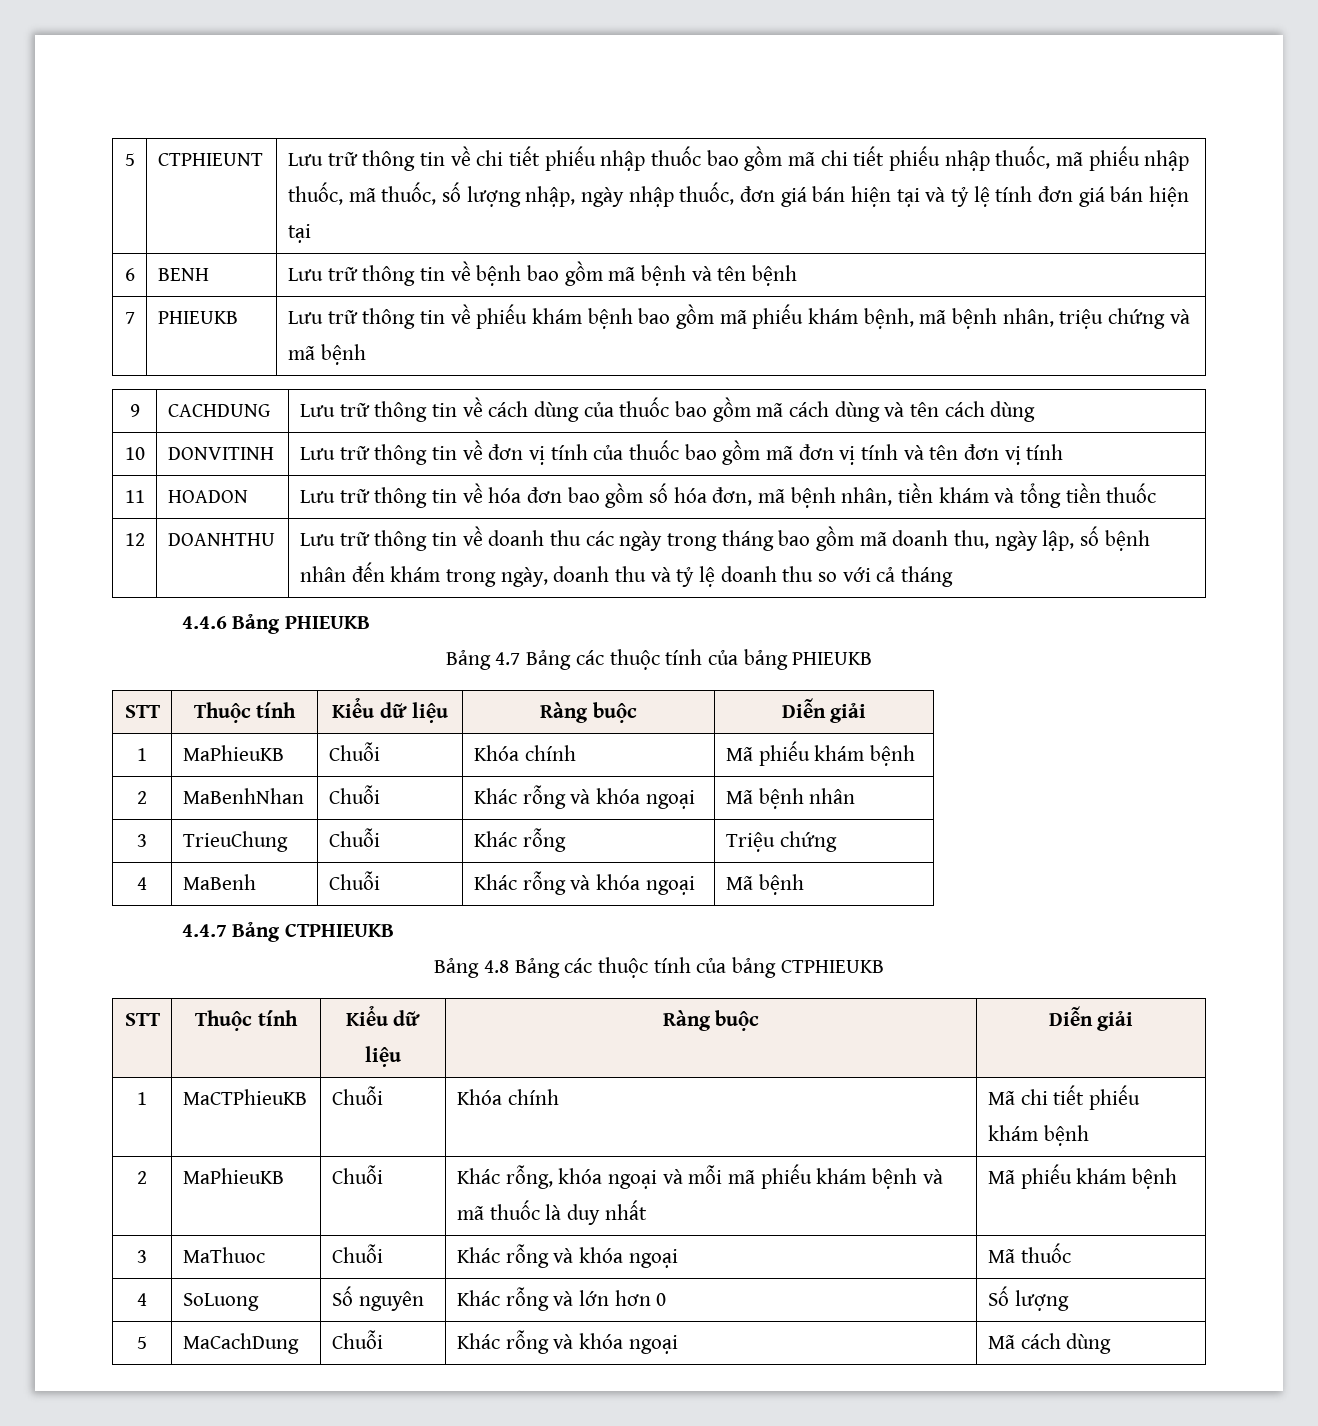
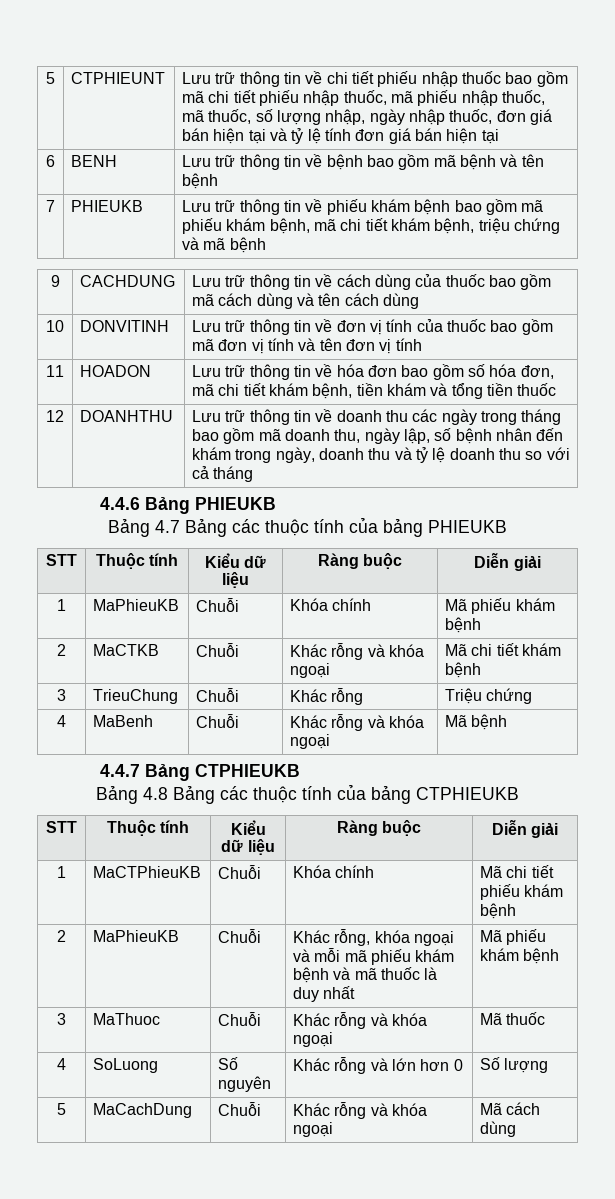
- 7 | PHIEUKB | Lưu trữ thông tin về phiếu khám bệnh bao gồm mã phiếu khám bệnh, mã bệnh nhân, triệu chứng và mã bệnh
+ 7 | PHIEUKB | Lưu trữ thông tin về phiếu khám bệnh bao gồm mã phiếu khám bệnh, mã chi tiết khám bệnh, triệu chứng và mã bệnh
- 11 | HOADON | Lưu trữ thông tin về hóa đơn bao gồm số hóa đơn, mã bệnh nhân, tiền khám và tổng tiền thuốc
+ 11 | HOADON | Lưu trữ thông tin về hóa đơn bao gồm số hóa đơn, mã chi tiết khám bệnh, tiền khám và tổng tiền thuốc
- 2 | MaBenhNhan | Chuỗi | Khác rỗng và khóa ngoại | Mã bệnh nhân
+ 2 | MaCTKB | Chuỗi | Khác rỗng và khóa ngoại | Mã chi tiết khám bệnh

